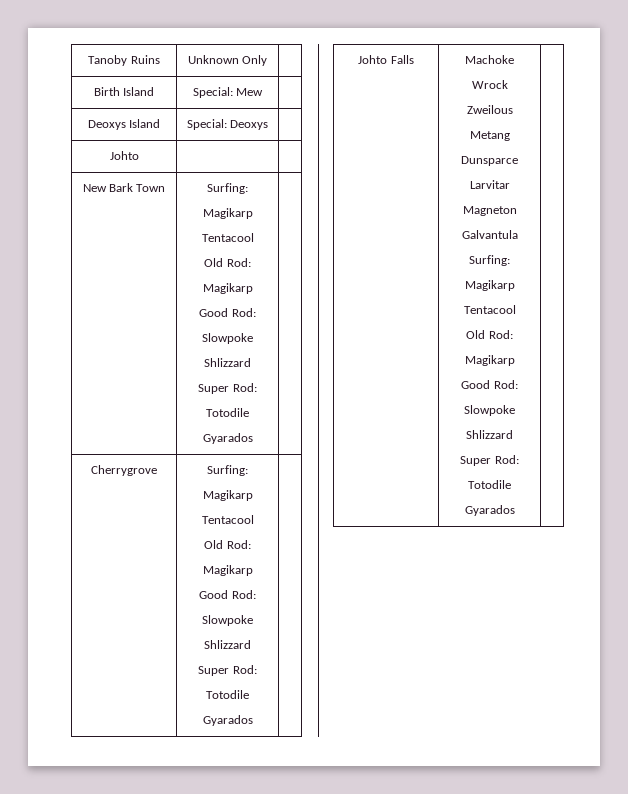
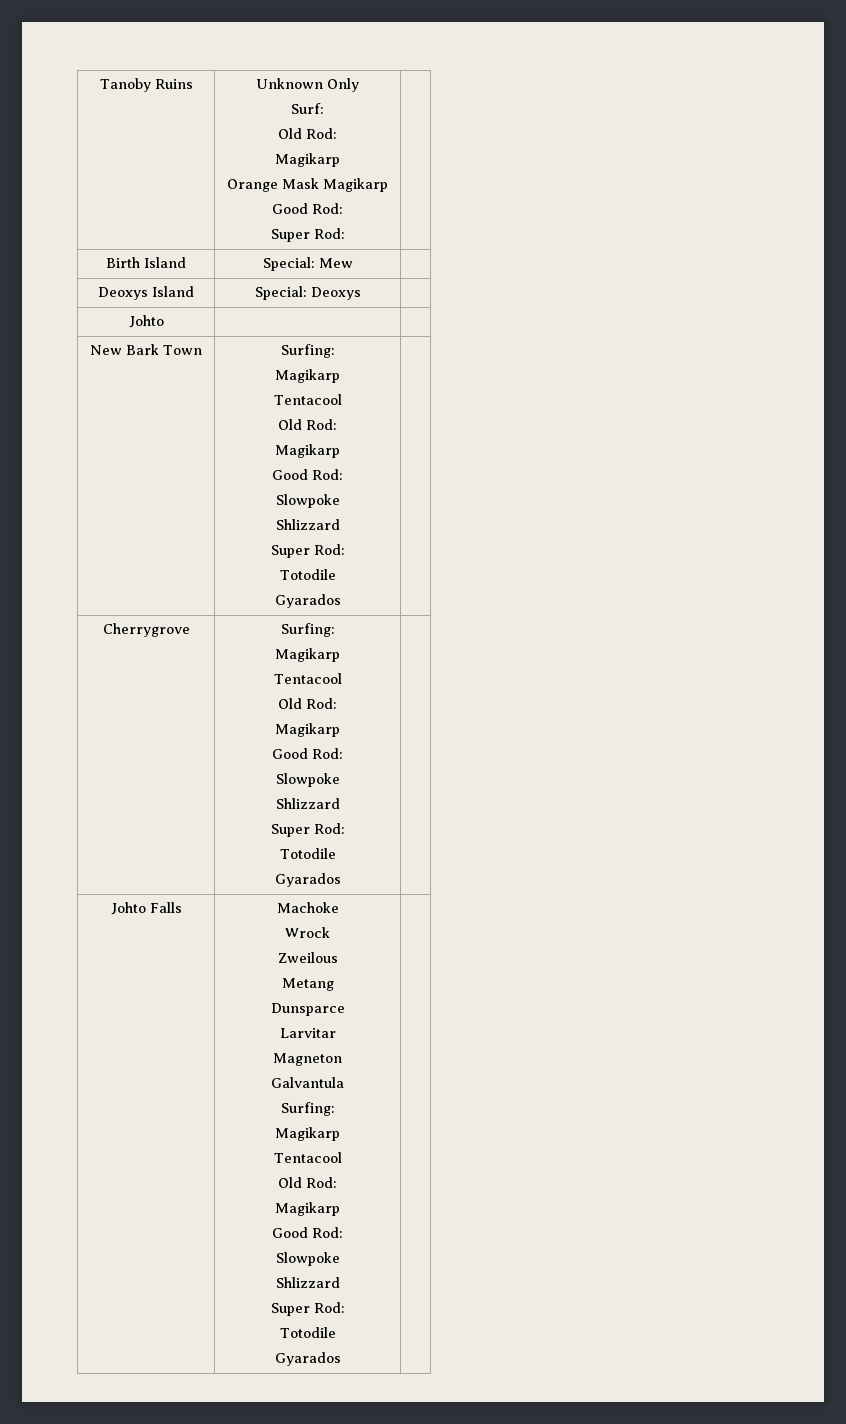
- Tanoby Ruins | Unknown Only |
+ Tanoby Ruins | Unknown Only
+ Surf:
+ Old Rod:
+ Magikarp
+ Orange Mask Magikarp
+ Good Rod:
+ Super Rod: |

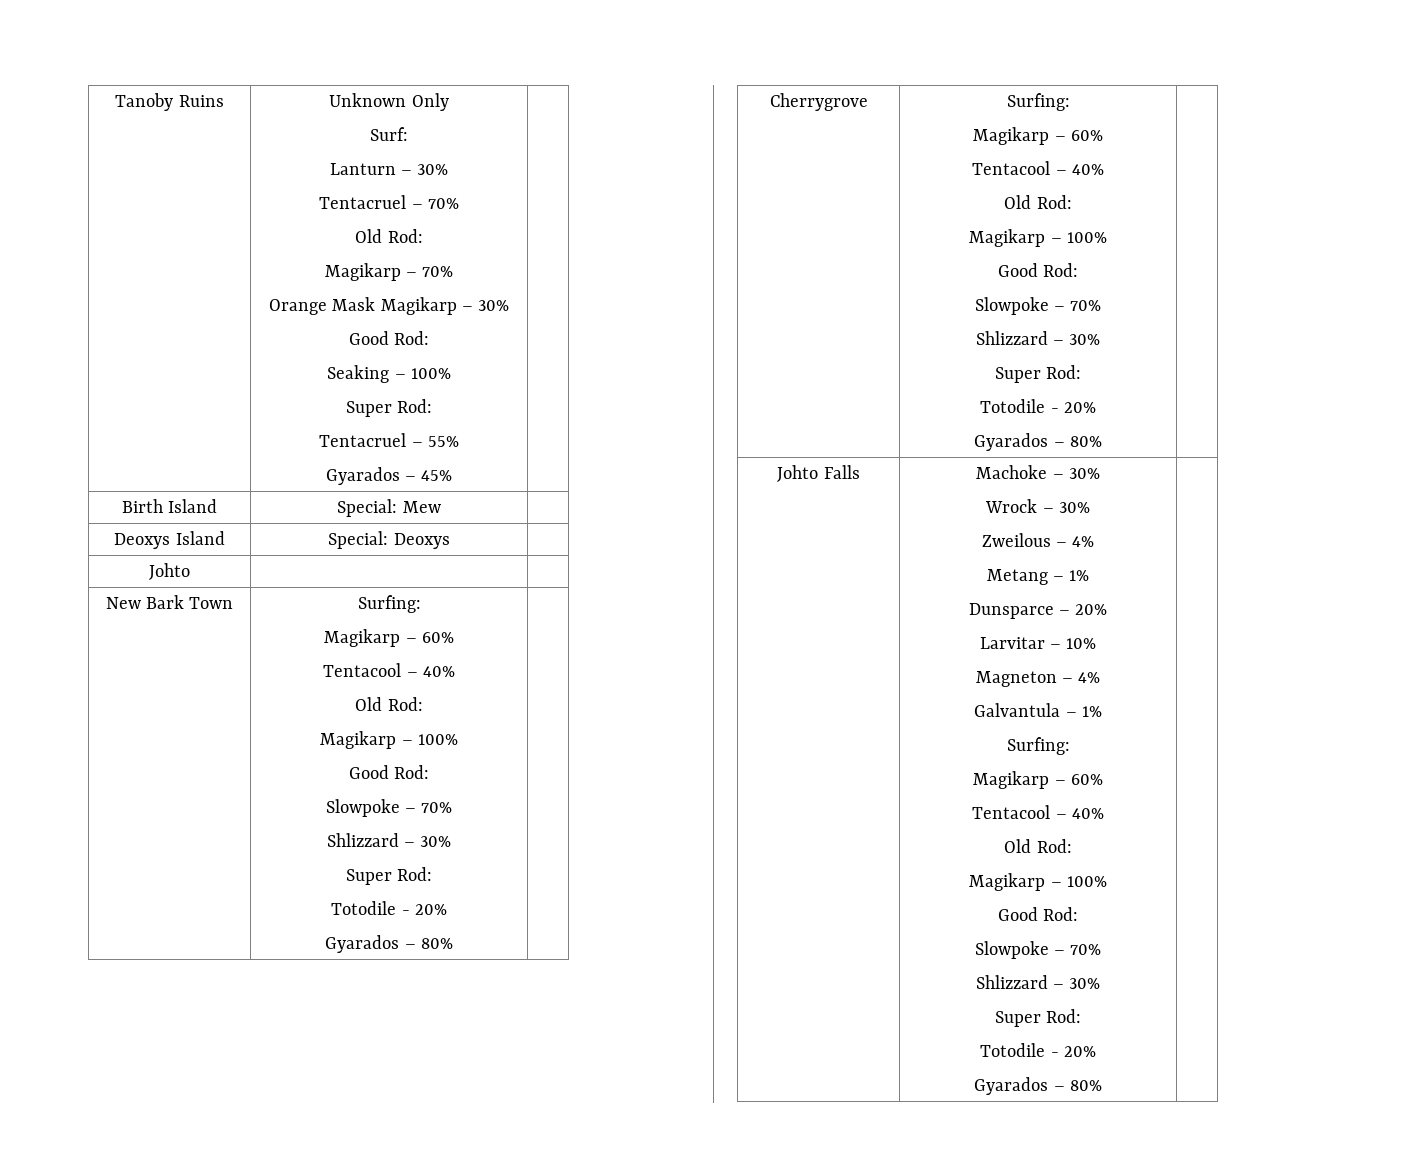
  Tanoby Ruins | Unknown Only
  Surf:
+ Lanturn – 30%
+ Tentacruel – 70%
  Old Rod:
- Magikarp
- Orange Mask Magikarp
+ Magikarp – 70%
+ Orange Mask Magikarp – 30%
  Good Rod:
- Super Rod: |
+ Seaking – 100%
+ Super Rod:
+ Tentacruel – 55%
+ Gyarados – 45% |
  New Bark Town | Surfing:
- Magikarp
- Tentacool
+ Magikarp – 60%
+ Tentacool – 40%
  Old Rod:
- Magikarp
+ Magikarp – 100%
  Good Rod:
- Slowpoke
- Shlizzard
+ Slowpoke – 70%
+ Shlizzard – 30%
  Super Rod:
- Totodile
- Gyarados |
+ Totodile - 20%
+ Gyarados – 80% |
  Cherrygrove | Surfing:
- Magikarp
- Tentacool
+ Magikarp – 60%
+ Tentacool – 40%
  Old Rod:
- Magikarp
+ Magikarp – 100%
  Good Rod:
- Slowpoke
- Shlizzard
+ Slowpoke – 70%
+ Shlizzard – 30%
  Super Rod:
- Totodile
- Gyarados |
+ Totodile - 20%
+ Gyarados – 80% |
- Machoke
+ Machoke – 30%
- Wrock
+ Wrock – 30%
- Zweilous
+ Zweilous – 4%
- Metang
+ Metang – 1%
- Dunsparce
+ Dunsparce – 20%
- Larvitar
+ Larvitar – 10%
- Magneton
+ Magneton – 4%
- Galvantula
+ Galvantula – 1%
  Surfing:
- Magikarp
- Tentacool
+ Magikarp – 60%
+ Tentacool – 40%
  Old Rod:
- Magikarp
+ Magikarp – 100%
  Good Rod:
- Slowpoke
- Shlizzard
+ Slowpoke – 70%
+ Shlizzard – 30%
  Super Rod:
- Totodile
- Gyarados
+ Totodile - 20%
+ Gyarados – 80%

